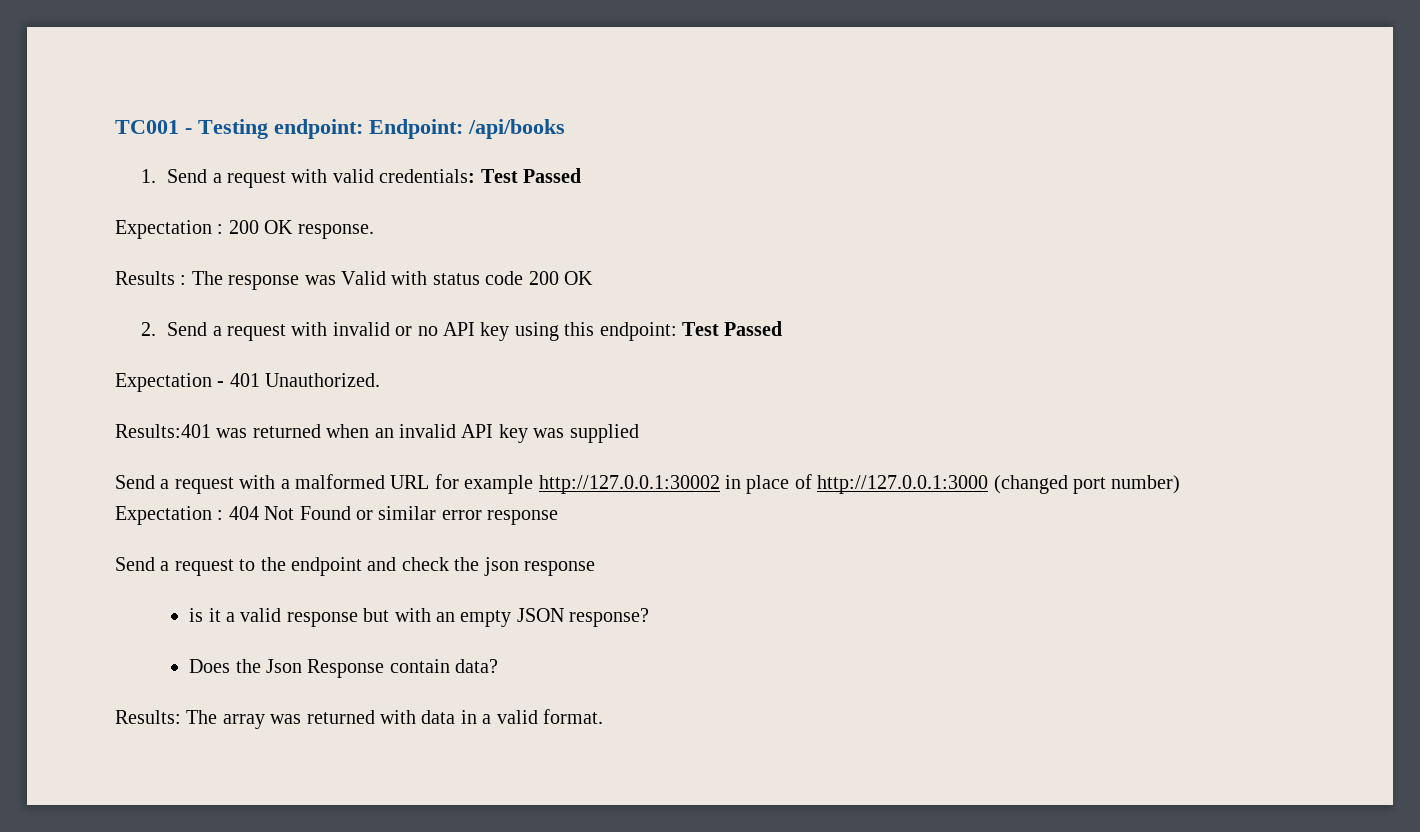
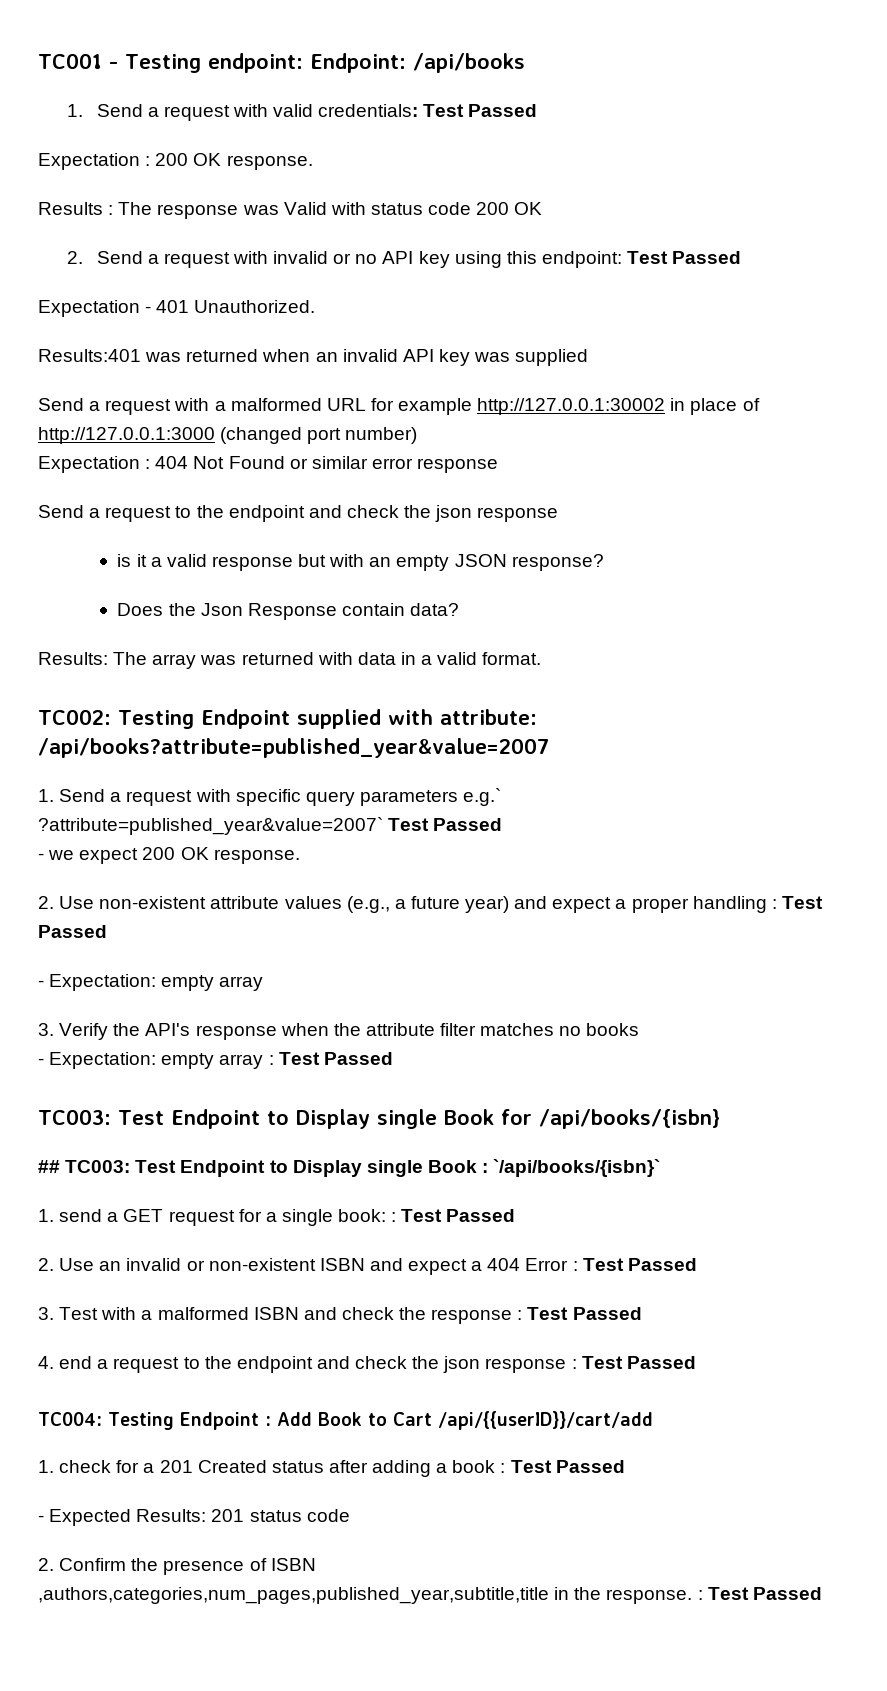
+ TC002: Testing Endpoint supplied with attribute: /api/books?attribute=published_year&value=2007
+ 1. Send a request with specific query parameters e.g.` ?attribute=published_year&value=2007` Test Passed
+ - we expect 200 OK response.
+ 2. Use non-existent attribute values (e.g., a future year) and expect a proper handling : Test Passed
+ - Expectation: empty array
+ 3. Verify the API's response when the attribute filter matches no books
+ - Expectation: empty array : Test Passed
+ TC003: Test Endpoint to Display single Book for /api/books/{isbn}
+ ## TC003: Test Endpoint to Display single Book : `/api/books/{isbn}`
+ 1. send a GET request for a single book: : Test Passed
+ 2. Use an invalid or non-existent ISBN and expect a 404 Error : Test Passed
+ 3. Test with a malformed ISBN and check the response : Test Passed
+ 4. end a request to the endpoint and check the json response : Test Passed
+ TC004: Testing Endpoint : Add Book to Cart /api/{{userID}}/cart/add
+ 1. check for a 201 Created status after adding a book : Test Passed
+ - Expected Results: 201 status code
+ 2. Confirm the presence of ISBN ,authors,categories,num_pages,published_year,subtitle,title in the response. : Test Passed

